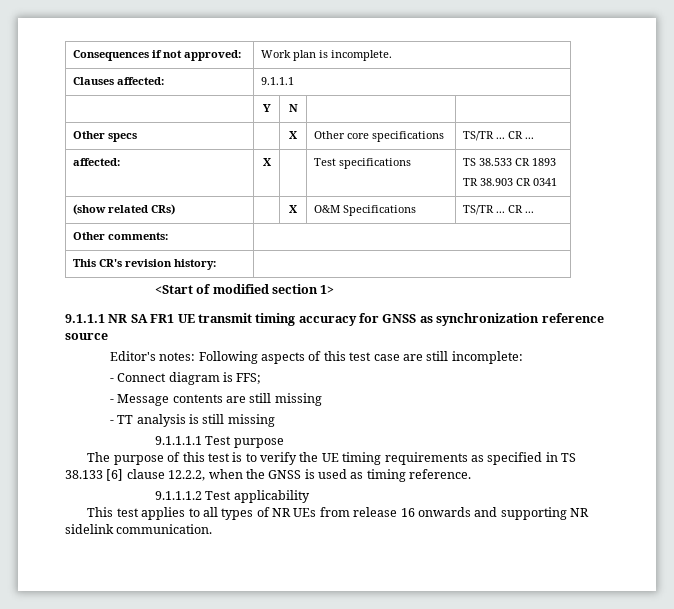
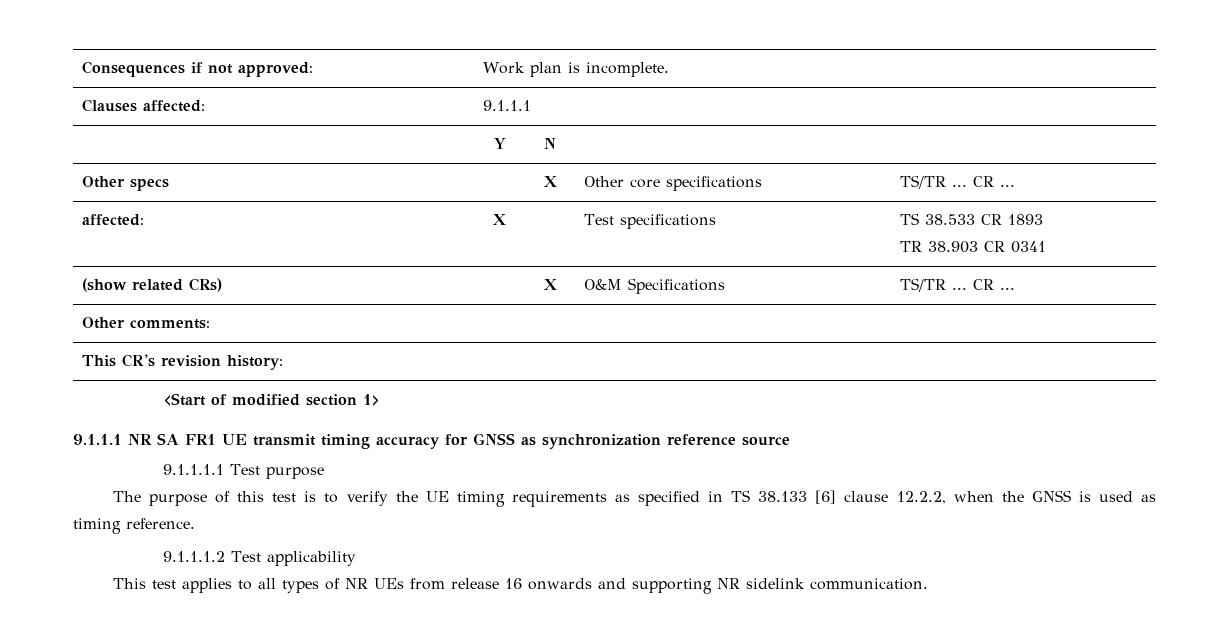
- Editor's notes: Following aspects of this test case are still incomplete:
- - Connect diagram is FFS;
- - Message contents are still missing
- - TT analysis is still missing

